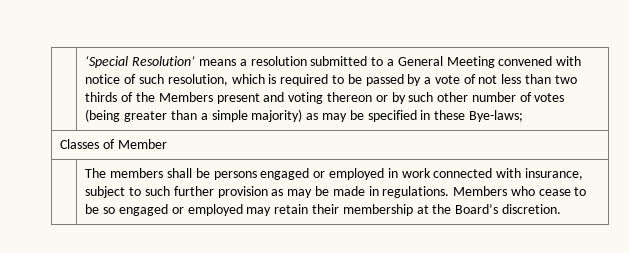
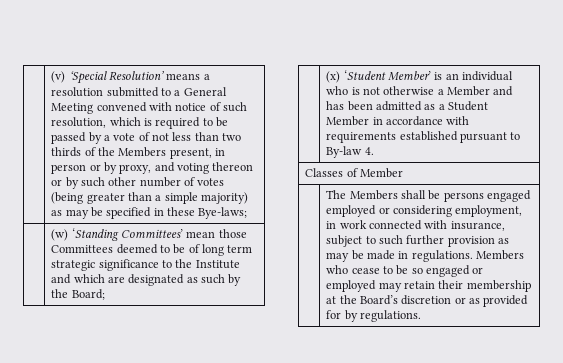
- ‘Special Resolution’ means a resolution submitted to a General Meeting convened with notice of such resolution, which is required to be passed by a vote of not less than two thirds of the Members present and voting thereon or by such other number of votes (being greater than a simple majority) as may be specified in these Bye-laws;
+ (v) ‘Special Resolution’ means a resolution submitted to a General Meeting convened with notice of such resolution, which is required to be passed by a vote of not less than two thirds of the Members present, in person or by proxy, and voting thereon or by such other number of votes (being greater than a simple majority) as may be specified in these Bye-laws;
+ | (w) ‘Standing Committees’ mean those Committees deemed to be of long term strategic significance to the Institute and which are designated as such by the Board;
+ | (x) ‘Student Member’ is an individual who is not otherwise a Member and has been admitted as a Student Member in accordance with requirements established pursuant to By-law 4.
- The members shall be persons engaged or employed in work connected with insurance, subject to such further provision as may be made in regulations.
+ The Members shall be persons engaged employed or considering employment, in work connected with insurance, subject to such further provision as may be made in regulations.
- Members who cease to be so engaged or employed may retain their membership at the Board’s discretion.
+ Members who cease to be so engaged or employed may retain their membership at the Board’s discretion or as provided for by regulations.

